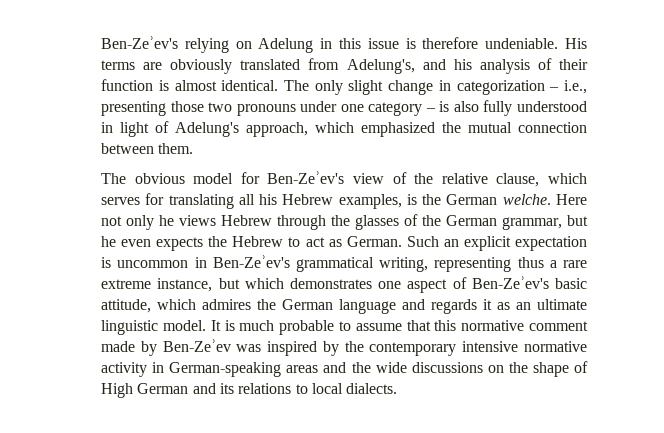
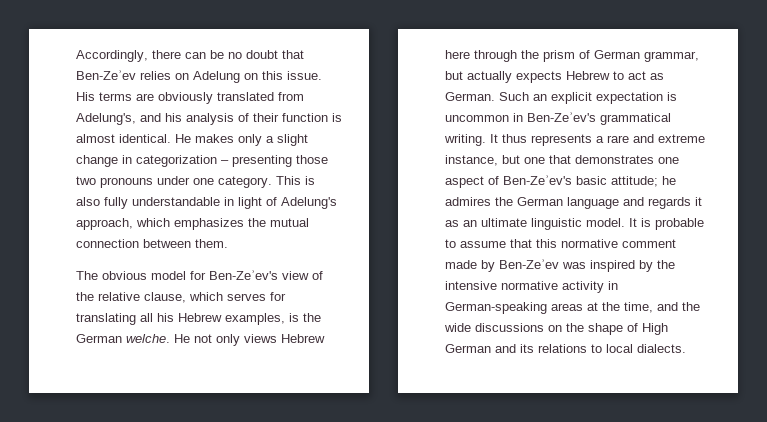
- Ben-Zeʾev's relying on Adelung in this issue is therefore undeniable.
+ Accordingly, there can be no doubt that Ben-Zeʾev relies on Adelung on this issue.
- The only slight change in categorization – i.e., presenting those two pronouns under one category – is also fully understood in light of Adelung's approach, which emphasized the mutual connection between them.
+ He makes only a slight change in categorization – presenting those two pronouns under one category. This is also fully understandable in light of Adelung's approach, which emphasizes the mutual connection between them.
- Here not only he views Hebrew through the glasses of the German grammar, but he even expects the Hebrew to act as German.
+ He not only views Hebrew here through the prism of German grammar, but actually expects Hebrew to act as German.
- Such an explicit expectation is uncommon in Ben-Zeʾev's grammatical writing, representing thus a rare extreme instance, but which demonstrates one aspect of Ben-Zeʾev's basic attitude, which admires the German language and regards it as an ultimate linguistic model.
+ Such an explicit expectation is uncommon in Ben-Zeʾev's grammatical writing. It thus represents a rare and extreme instance, but one that demonstrates one aspect of Ben-Zeʾev's basic attitude; he admires the German language and regards it as an ultimate linguistic model.
- It is much probable to assume that this normative comment made by Ben-Zeʾev was inspired by the contemporary intensive normative activity in German-speaking areas and the wide discussions on the shape of High German and its relations to local dialects.
+ It is probable to assume that this normative comment made by Ben-Zeʾev was inspired by the intensive normative activity in German-speaking areas at the time, and the wide discussions on the shape of High German and its relations to local dialects.

